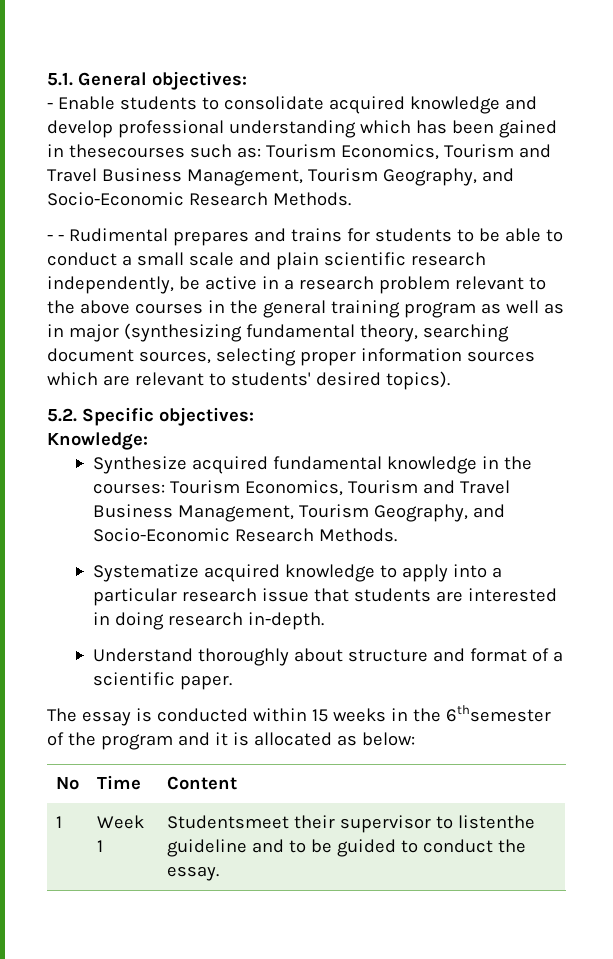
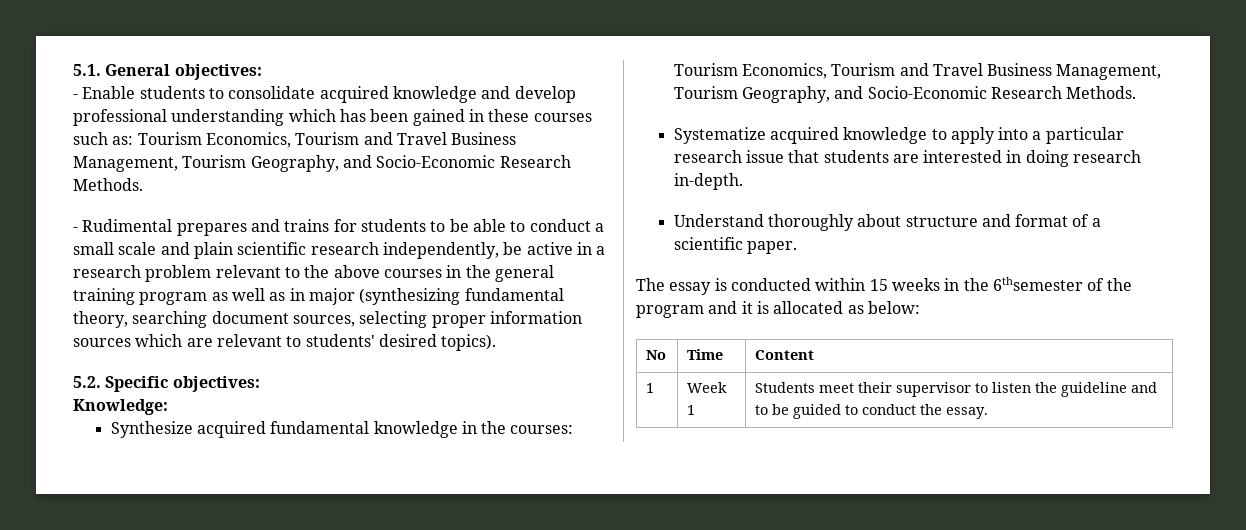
- - Enable students to consolidate acquired knowledge and develop professional understanding which has been gained in thesecourses such as: Tourism Economics, Tourism and Travel Business Management, Tourism Geography, and Socio-Economic Research Methods.
+ - Enable students to consolidate acquired knowledge and develop professional understanding which has been gained in these courses such as: Tourism Economics, Tourism and Travel Business Management, Tourism Geography, and Socio-Economic Research Methods.
- - - Rudimental prepares and trains for students to be able to conduct a small scale and plain scientific research independently, be active in a research problem relevant to the above courses in the general training program as well as in major (synthesizing fundamental theory, searching document sources, selecting proper information sources which are relevant to students' desired topics).
+ - Rudimental prepares and trains for students to be able to conduct a small scale and plain scientific research independently, be active in a research problem relevant to the above courses in the general training program as well as in major (synthesizing fundamental theory, searching document sources, selecting proper information sources which are relevant to students' desired topics).
- 1 | Week 1 | Studentsmeet their supervisor to listenthe guideline and to be guided to conduct the essay.
+ 1 | Week 1 | Students meet their supervisor to listen the guideline and to be guided to conduct the essay.

